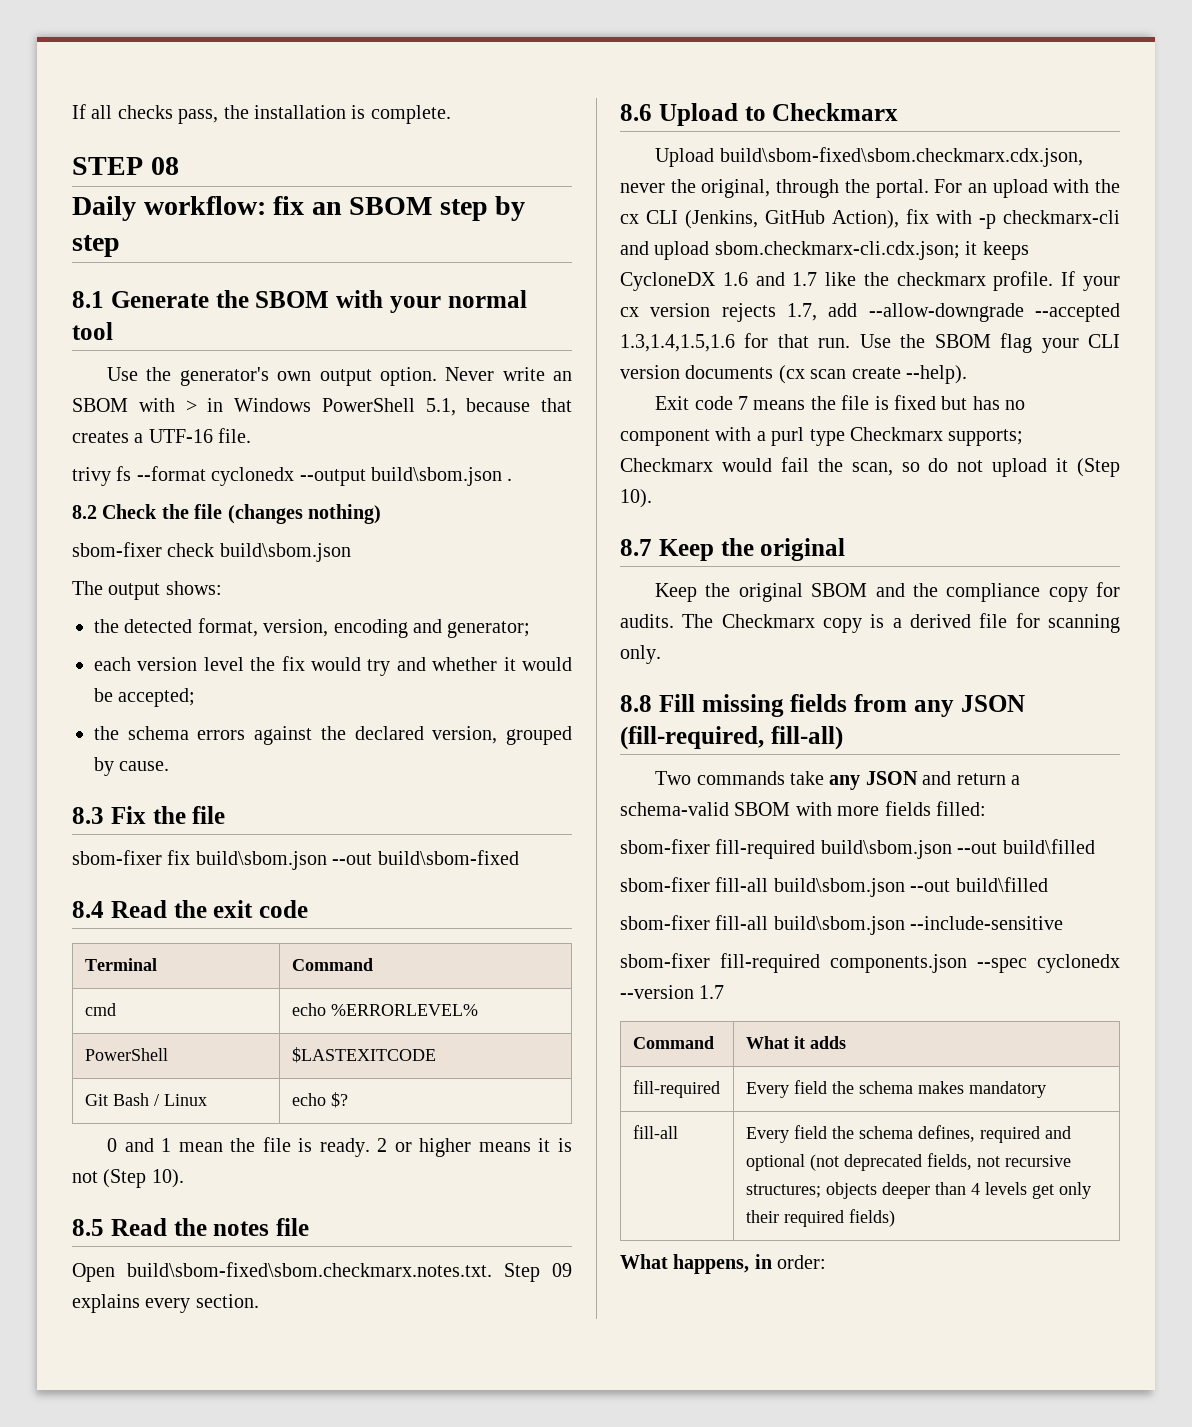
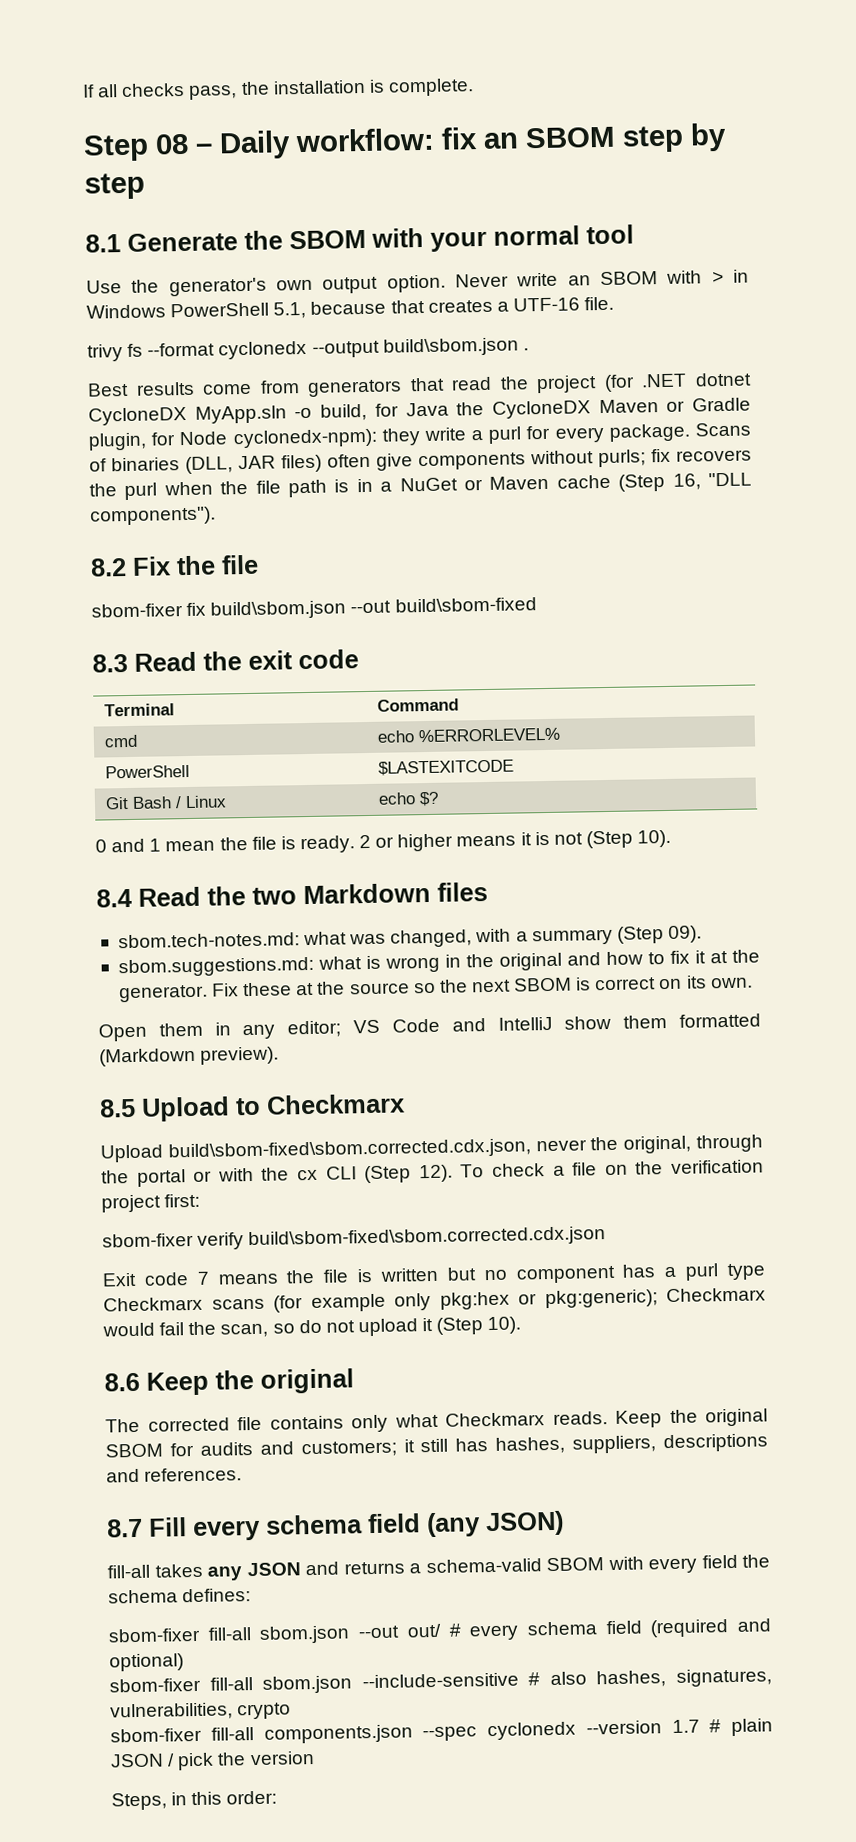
- STEP 08
- Daily workflow: fix an SBOM step by step
+ Step 08 – Daily workflow: fix an SBOM step by step
- 8.2 Check the file (changes nothing)
- sbom-fixer check build\sbom.json
- The output shows:
- the detected format, version, encoding and generator;
- each version level the fix would try and whether it would be accepted;
- the schema errors against the declared version, grouped by cause.
- 8.3 Fix the file
+ Best results come from generators that read the project (for .NET dotnet CycloneDX MyApp.sln -o build, for Java the CycloneDX Maven or Gradle plugin, for Node cyclonedx-npm): they write a purl for every package. Scans of binaries (DLL, JAR files) often give components without purls; fix recovers the purl when the file path is in a NuGet or Maven cache (Step 16, "DLL components").
+ 8.2 Fix the file
- 8.4 Read the exit code
+ 8.3 Read the exit code
- 8.5 Read the notes file
- Open build\sbom-fixed\sbom.checkmarx.notes.txt. Step 09 explains every section.
- 8.6 Upload to Checkmarx
+ 8.4 Read the two Markdown files
+ sbom.tech-notes.md: what was changed, with a summary (Step 09).
+ sbom.suggestions.md: what is wrong in the original and how to fix it at the generator. Fix these at the source so the next SBOM is correct on its own.
+ Open them in any editor; VS Code and IntelliJ show them formatted (Markdown preview).
+ 8.5 Upload to Checkmarx
- Upload build\sbom-fixed\sbom.checkmarx.cdx.json, never the original, through the portal. For an upload with the cx CLI (Jenkins, GitHub Action), fix with -p checkmarx-cli and upload sbom.checkmarx-cli.cdx.json; it keeps CycloneDX 1.6 and 1.7 like the checkmarx profile. If your cx version rejects 1.7, add --allow-downgrade --accepted 1.3,1.4,1.5,1.6 for that run. Use the SBOM flag your CLI version documents (cx scan create --help).
+ Upload build\sbom-fixed\sbom.corrected.cdx.json, never the original, through the portal or with the cx CLI (Step 12). To check a file on the verification project first:
+ sbom-fixer verify build\sbom-fixed\sbom.corrected.cdx.json
- Exit code 7 means the file is fixed but has no component with a purl type Checkmarx supports; Checkmarx would fail the scan, so do not upload it (Step 10).
+ Exit code 7 means the file is written but no component has a purl type Checkmarx scans (for example only pkg:hex or pkg:generic); Checkmarx would fail the scan, so do not upload it (Step 10).
- 8.7 Keep the original
+ 8.6 Keep the original
- Keep the original SBOM and the compliance copy for audits. The Checkmarx copy is a derived file for scanning only.
- 8.8 Fill missing fields from any JSON (fill-required, fill-all)
- Two commands take any JSON and return a schema-valid SBOM with more fields filled:
- sbom-fixer fill-required build\sbom.json --out build\filled
- sbom-fixer fill-all build\sbom.json --out build\filled
- sbom-fixer fill-all build\sbom.json --include-sensitive
- sbom-fixer fill-required components.json --spec cyclonedx --version 1.7
- Command | What it adds
- fill-required | Every field the schema makes mandatory
- fill-all | Every field the schema defines, required and optional (not deprecated fields, not recursive structures; objects deeper than 4 levels get only their required fields)
- What happens, in order:
+ The corrected file contains only what Checkmarx reads. Keep the original SBOM for audits and customers; it still has hashes, suppliers, descriptions and references.
+ 8.7 Fill every schema field (any JSON)
+ fill-all takes any JSON and returns a schema-valid SBOM with every field the schema defines:
+ sbom-fixer fill-all sbom.json --out out/ # every schema field (required and optional)
+ sbom-fixer fill-all sbom.json --include-sensitive # also hashes, signatures, vulnerabilities, crypto
+ sbom-fixer fill-all components.json --spec cyclonedx --version 1.7 # plain JSON / pick the version
+ Steps, in this order:

